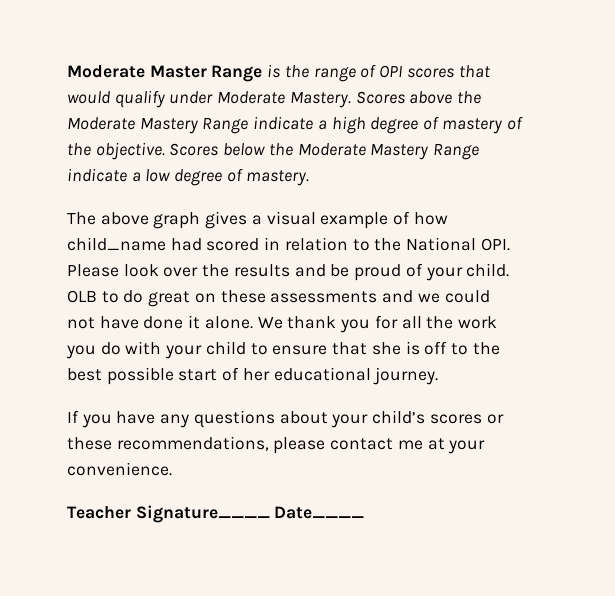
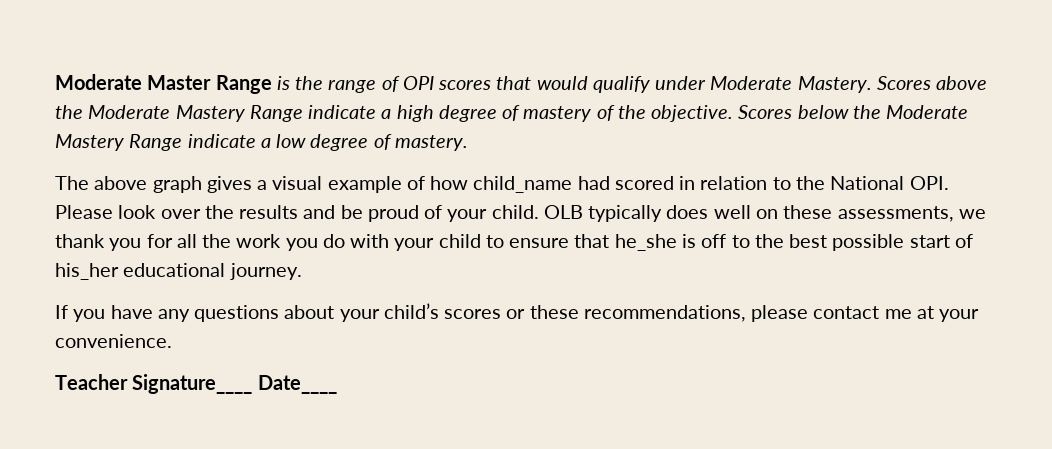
- OLB to do great on these assessments and we could not have done it alone. We thank you for all the work you do with your child to ensure that she is off to the best possible start of her educational journey.
+ OLB typically does well on these assessments, we thank you for all the work you do with your child to ensure that he_she is off to the best possible start of his_her educational journey.

